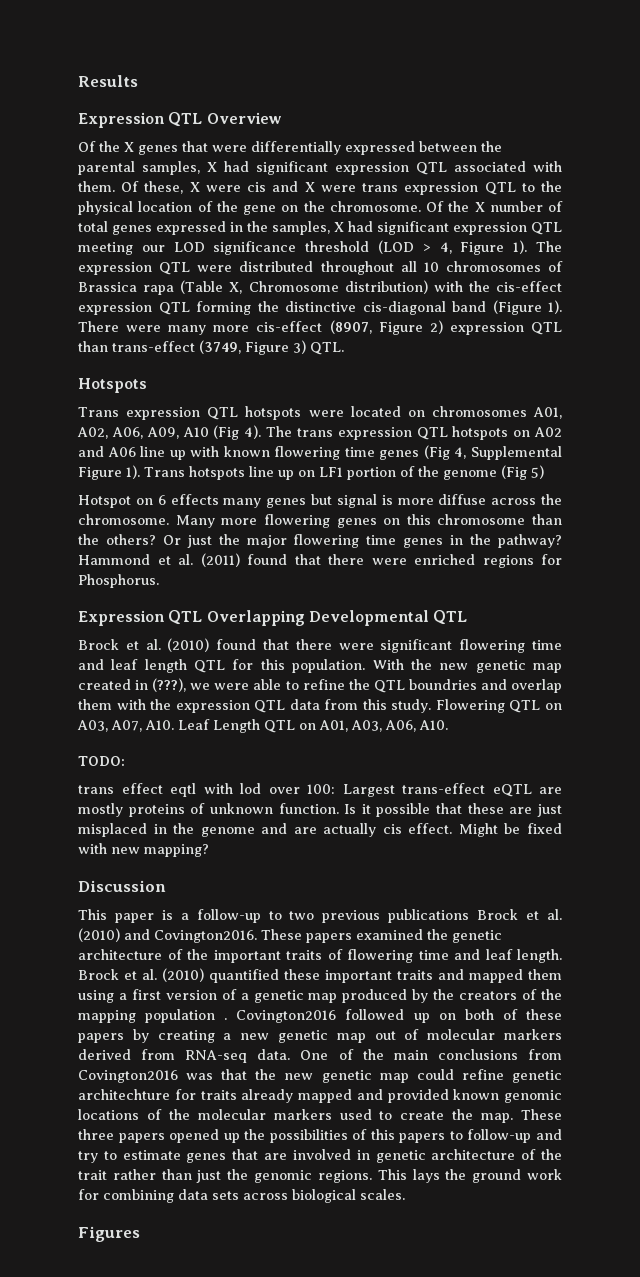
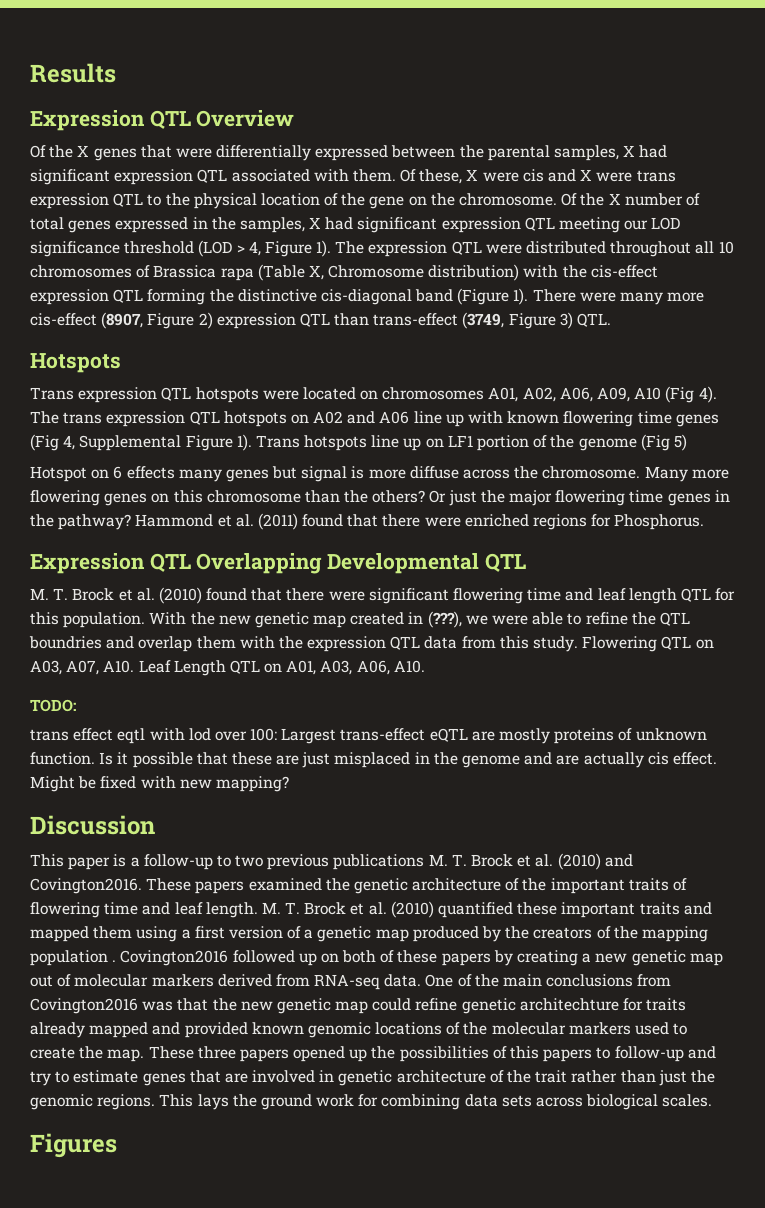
- Brock et al. (2010) found that there were significant flowering time and leaf length QTL for this population.
+ M. T. Brock et al. (2010) found that there were significant flowering time and leaf length QTL for this population.
- This paper is a follow-up to two previous publications Brock et al. (2010) and Covington2016.
+ This paper is a follow-up to two previous publications M. T. Brock et al. (2010) and Covington2016.
- Brock et al. (2010) quantified these important traits and mapped them using a first version of a genetic map produced by the creators of the mapping population .
+ M. T. Brock et al. (2010) quantified these important traits and mapped them using a first version of a genetic map produced by the creators of the mapping population .

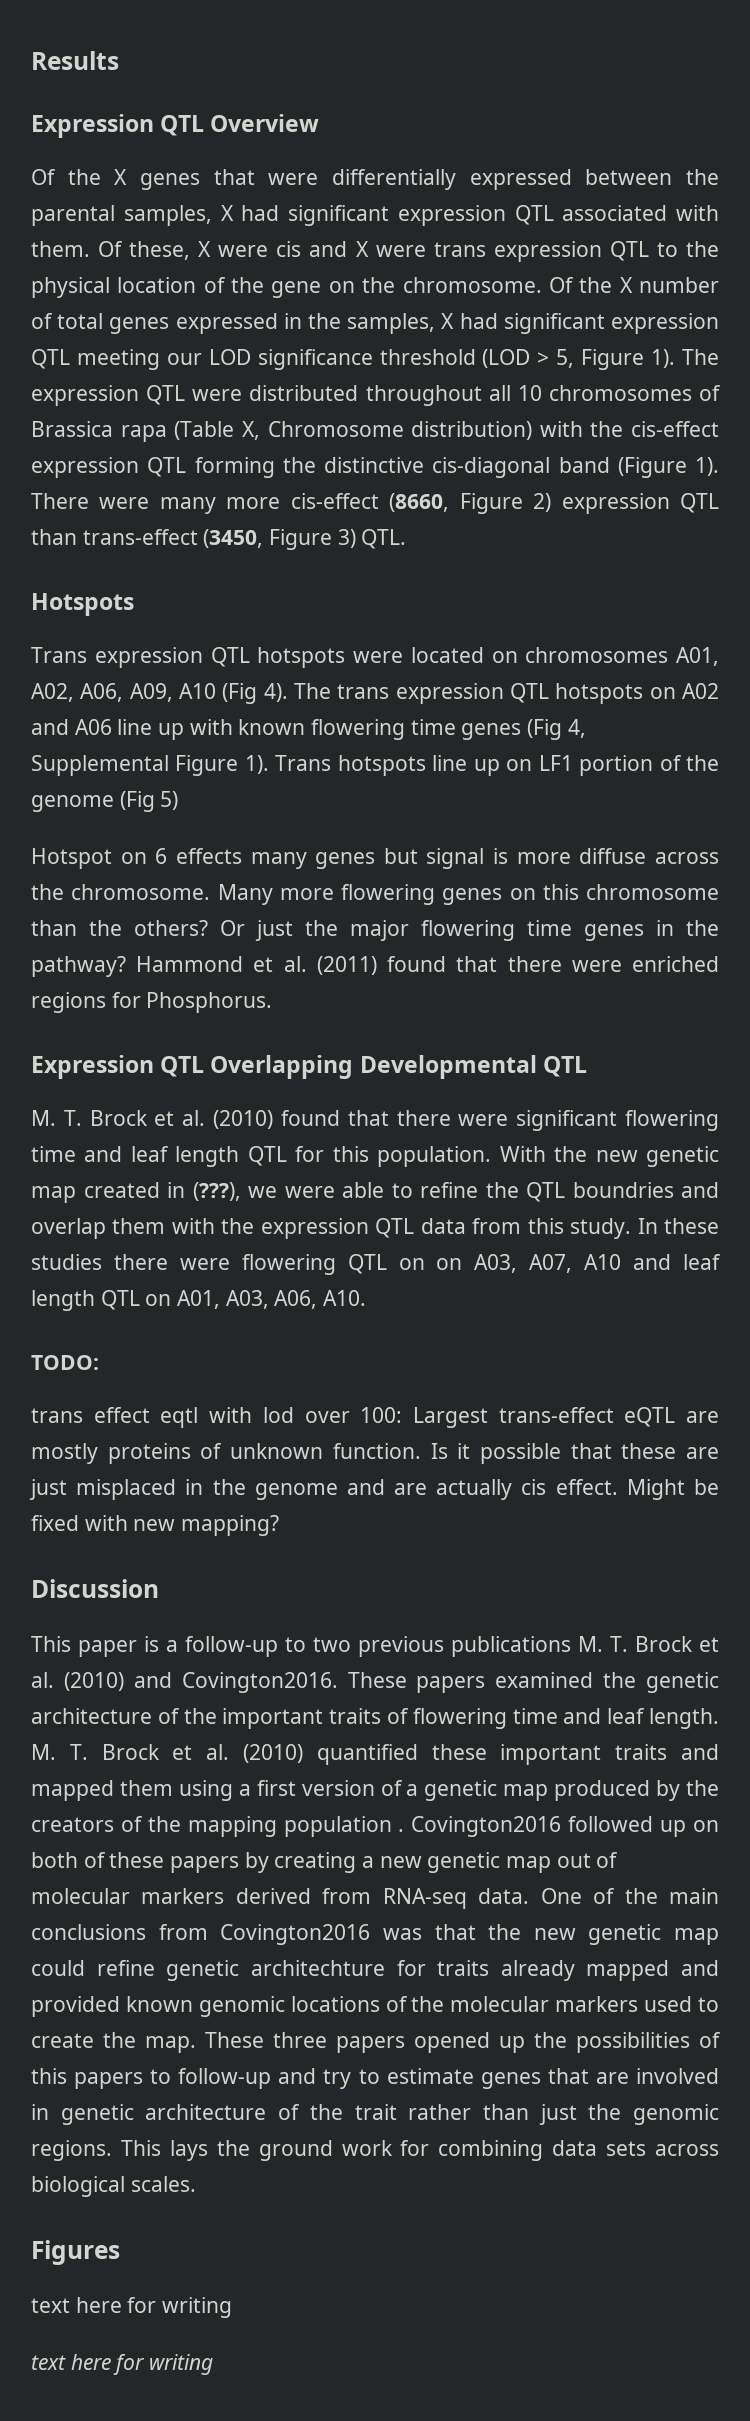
- Of the X number of total genes expressed in the samples, X had significant expression QTL meeting our LOD significance threshold (LOD > 4, Figure 1).
+ Of the X number of total genes expressed in the samples, X had significant expression QTL meeting our LOD significance threshold (LOD > 5, Figure 1).
- There were many more cis-effect (8907, Figure 2) expression QTL than trans-effect (3749, Figure 3) QTL.
+ There were many more cis-effect (8660, Figure 2) expression QTL than trans-effect (3450, Figure 3) QTL.
- Flowering QTL on A03, A07, A10. Leaf Length QTL on A01, A03, A06, A10.
+ In these studies there were flowering QTL on on A03, A07, A10 and leaf length QTL on A01, A03, A06, A10.
  Figures
+ text here for writing
+ text here for writing

